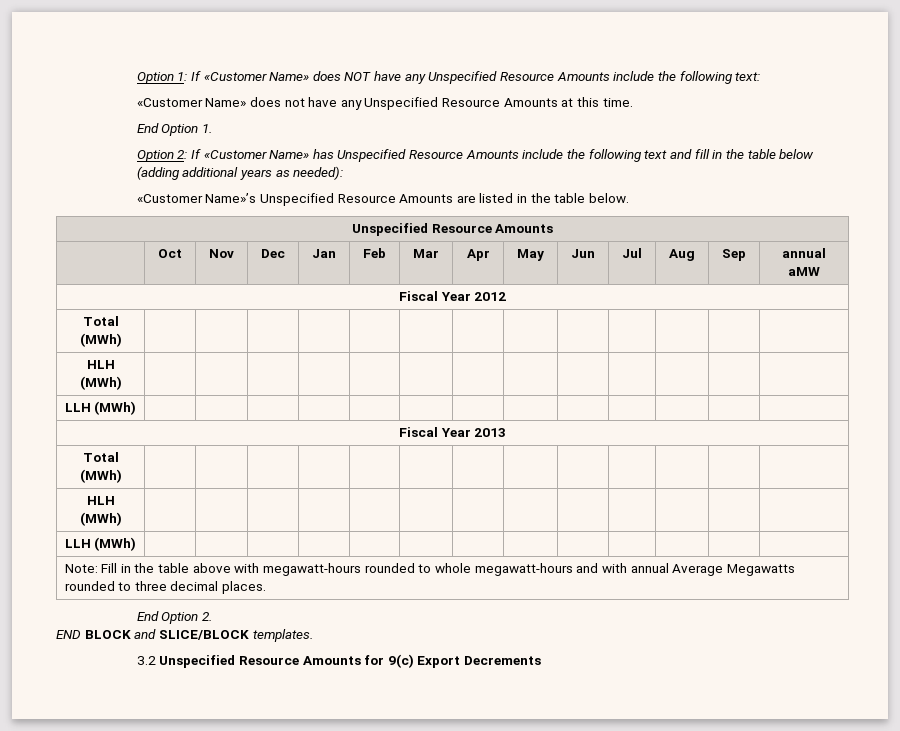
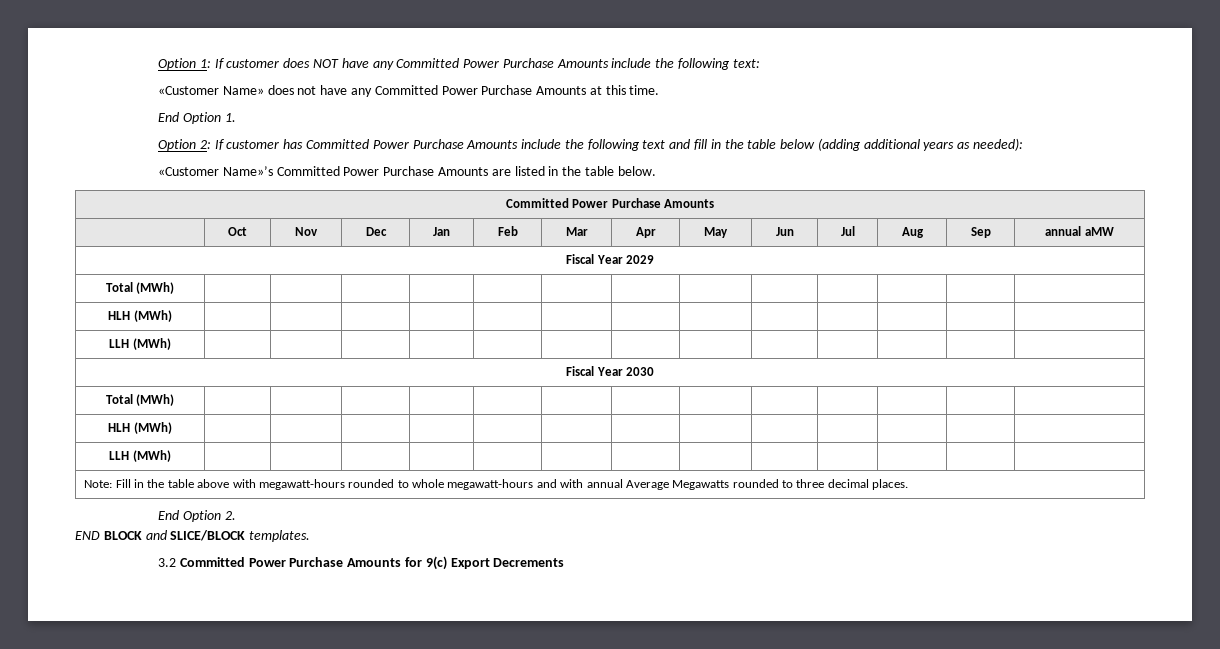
- Option 1: If «Customer Name» does NOT have any Unspecified Resource Amounts include the following text:
+ Option 1: If customer does NOT have any Committed Power Purchase Amounts include the following text:
- «Customer Name» does not have any Unspecified Resource Amounts at this time.
+ «Customer Name» does not have any Committed Power Purchase Amounts at this time.
- Option 2: If «Customer Name» has Unspecified Resource Amounts include the following text and fill in the table below (adding additional years as needed):
+ Option 2: If customer has Committed Power Purchase Amounts include the following text and fill in the table below (adding additional years as needed):
- «Customer Name»’s Unspecified Resource Amounts are listed in the table below.
- Unspecified Resource Amounts
+ «Customer Name»’s Committed Power Purchase Amounts are listed in the table below.
+ Committed Power Purchase Amounts
- Fiscal Year 2012
+ Fiscal Year 2029
- Fiscal Year 2013
+ Fiscal Year 2030
- 3.2 Unspecified Resource Amounts for 9(c) Export Decrements
+ 3.2 Committed Power Purchase Amounts for 9(c) Export Decrements

